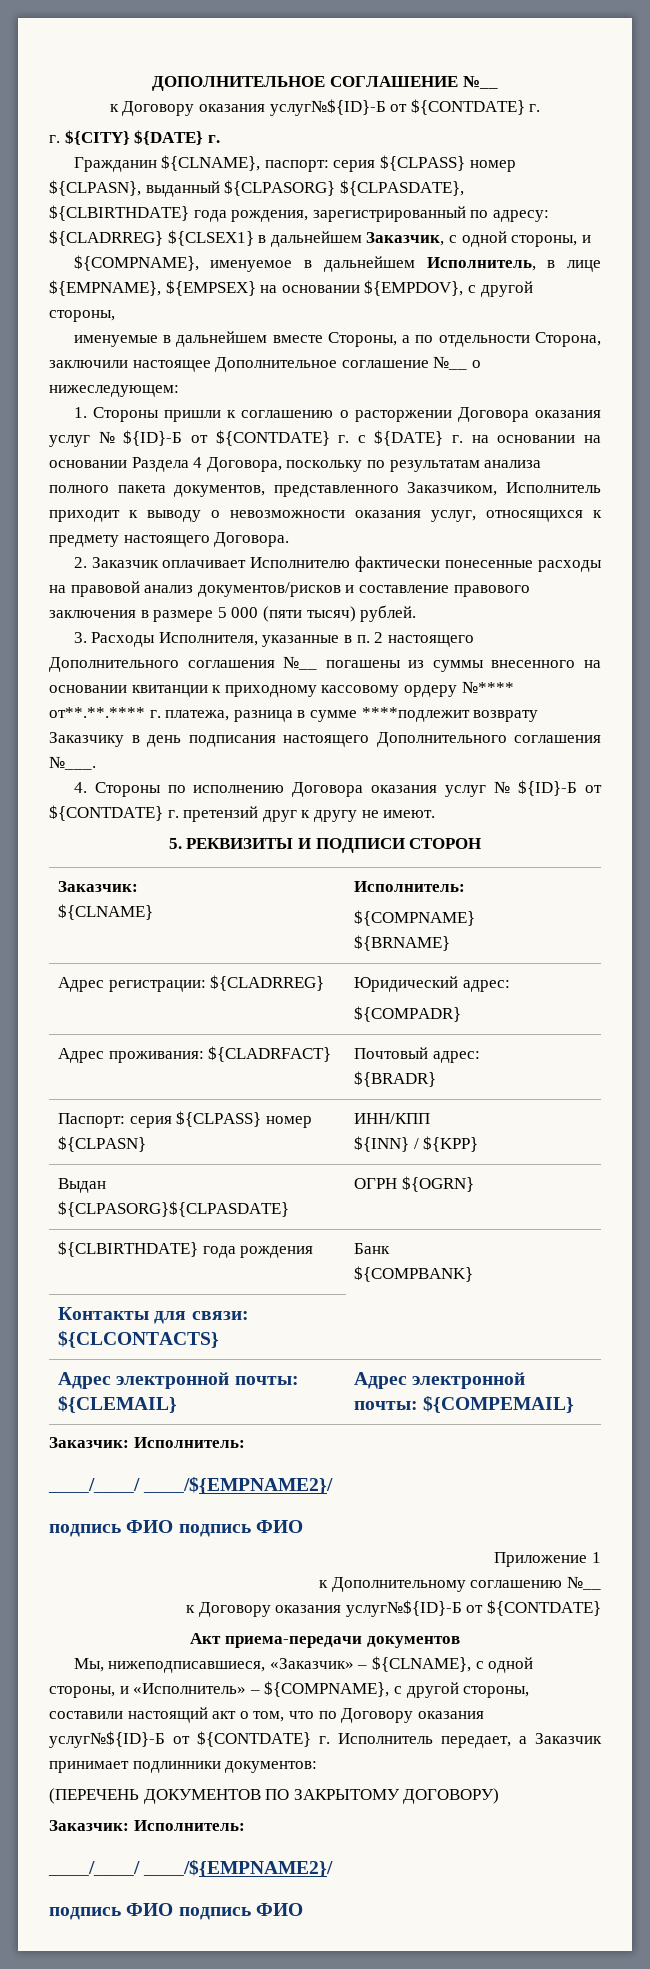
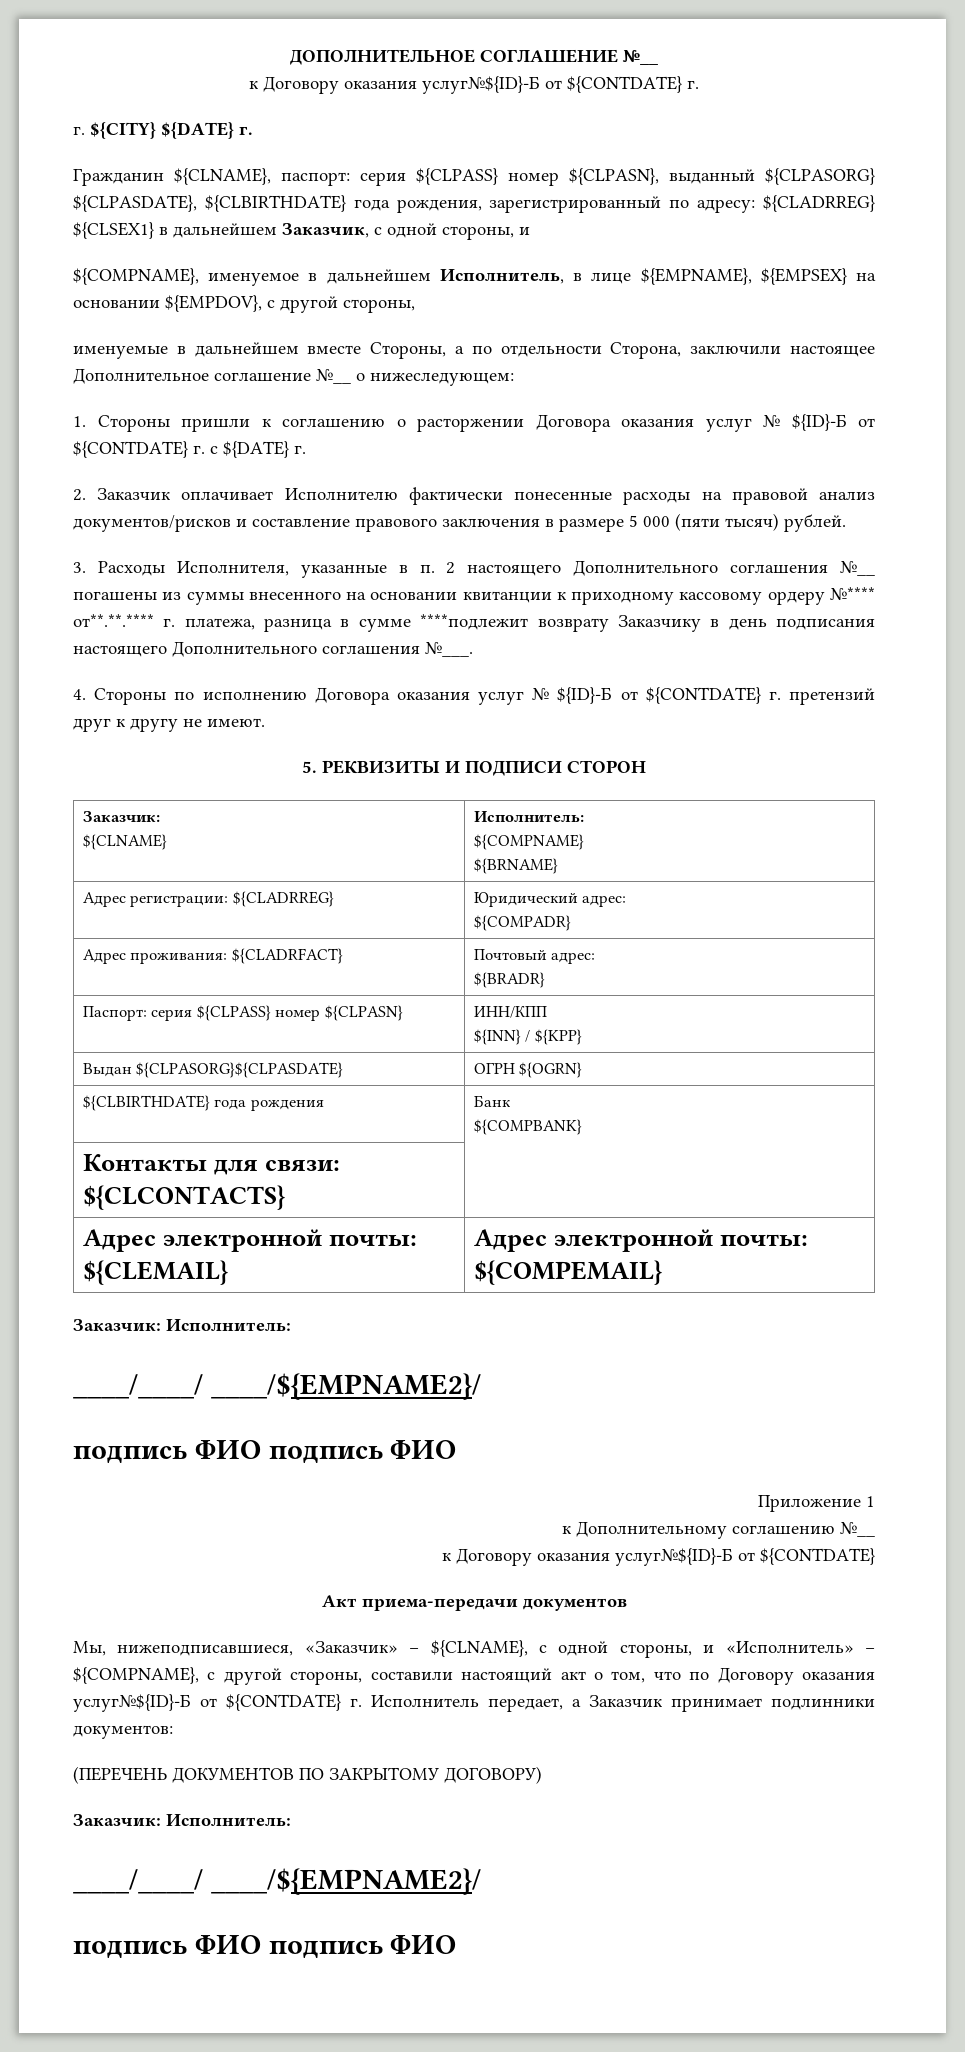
- 1. Стороны пришли к соглашению о расторжении Договора оказания услуг № ${ID}-Б от ${CONTDATE} г. с ${DATE} г. на основании на основании Раздела 4 Договора, поскольку по результатам анализа полного пакета документов, представленного Заказчиком, Исполнитель приходит к выводу о невозможности оказания услуг, относящихся к предмету настоящего Договора.
+ 1. Стороны пришли к соглашению о расторжении Договора оказания услуг № ${ID}-Б от ${CONTDATE} г. с ${DATE} г.

